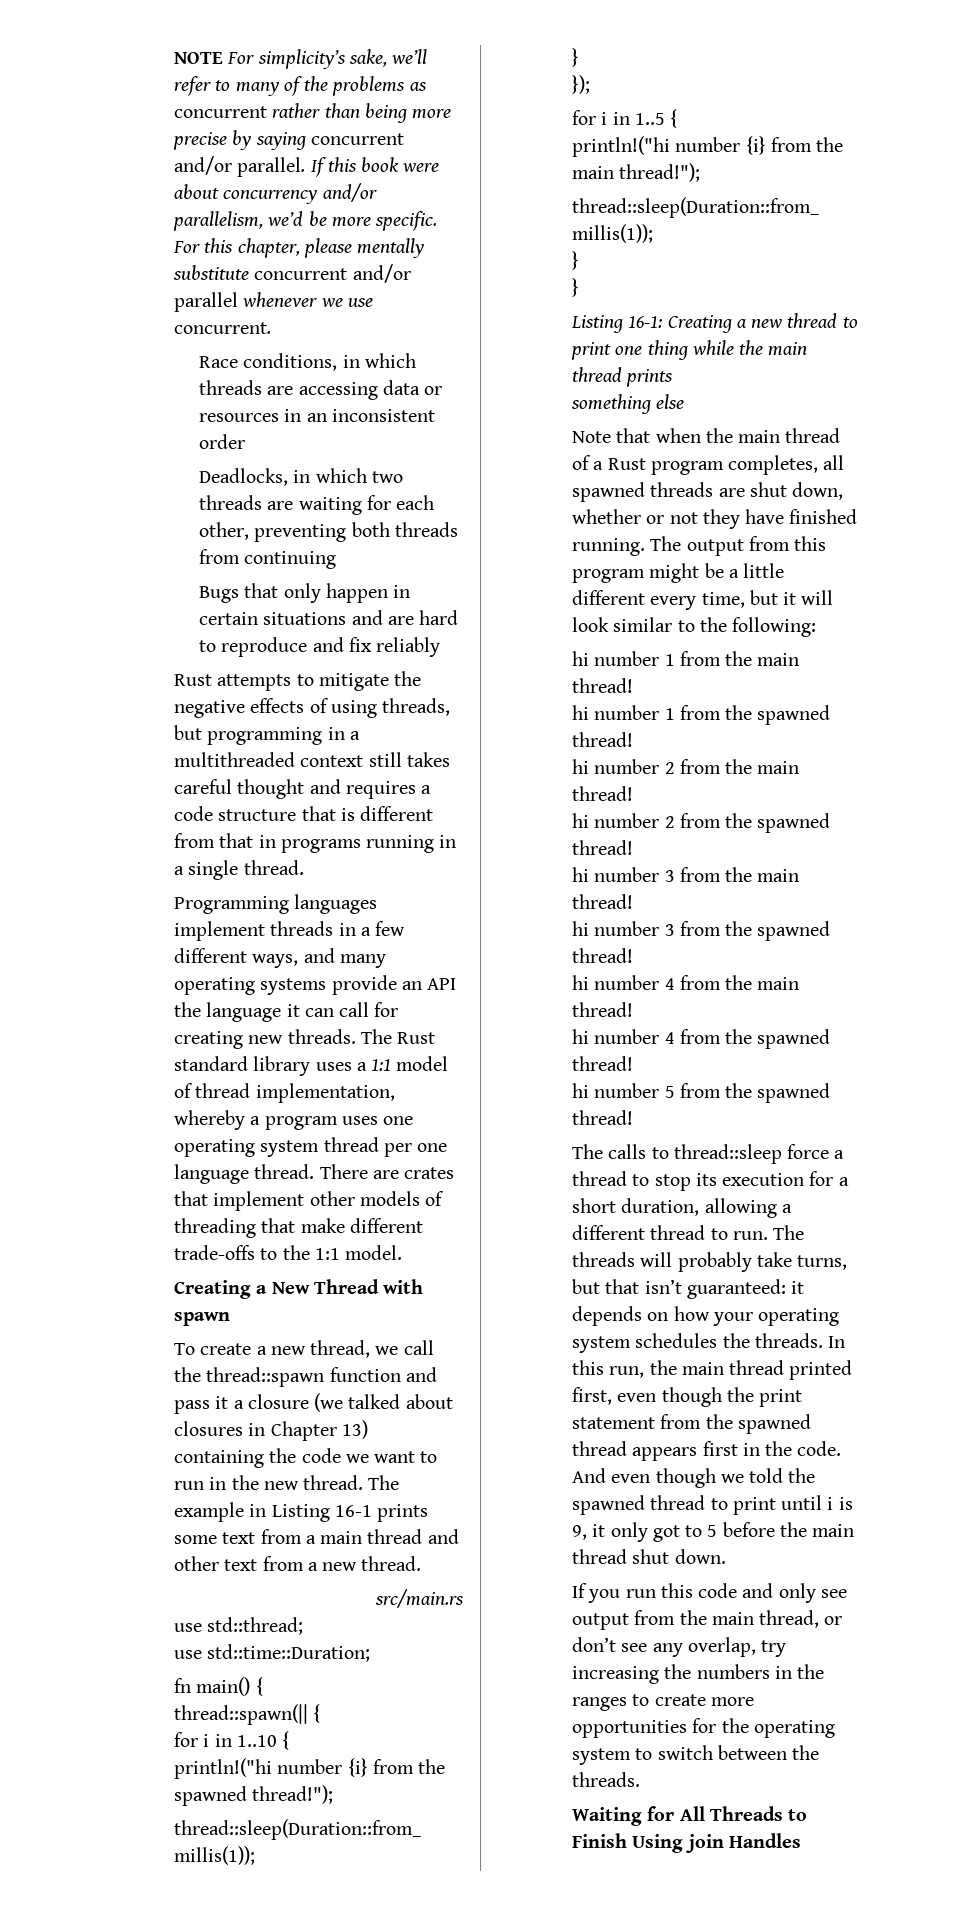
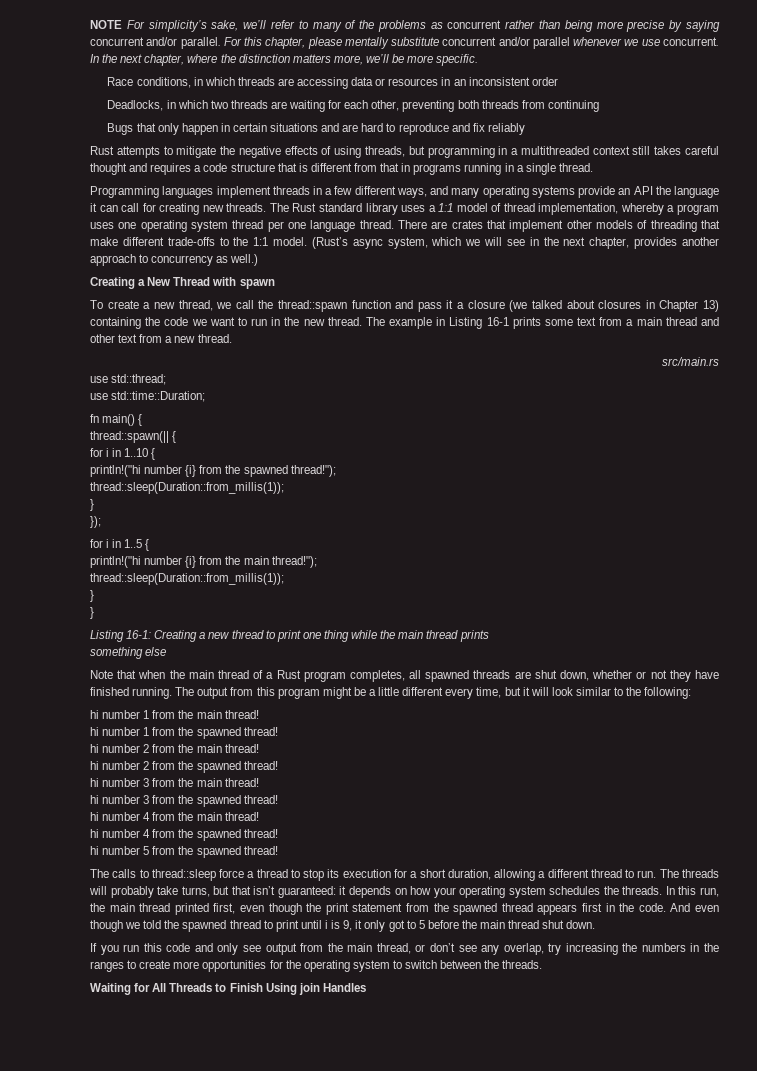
- If this book were about concurrency and/or parallelism, we’d be more specific.
+ In the next chapter, where the distinction matters more, we’ll be more specific.
+ (Rust’s async system, which we will see in the next chapter, provides another approach to concurrency as well.)

